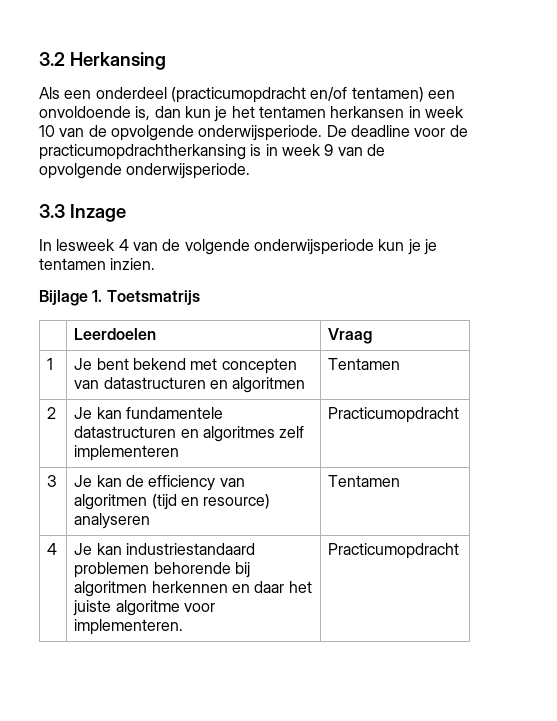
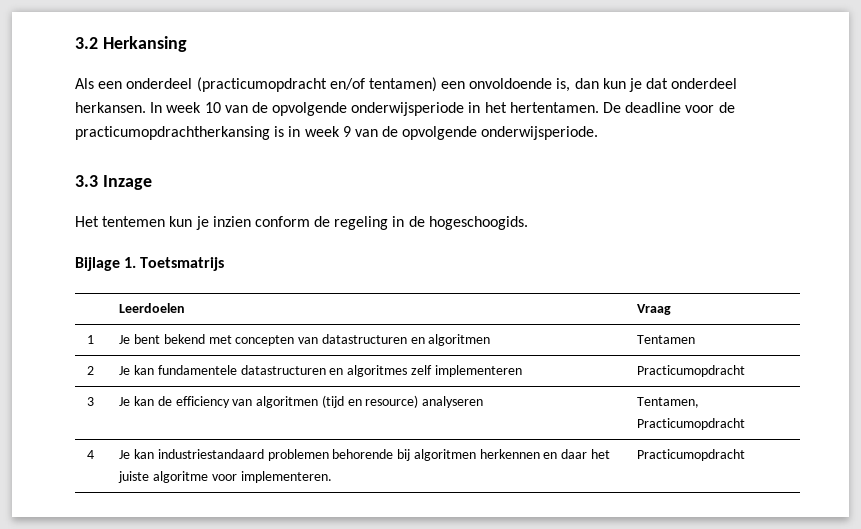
- Als een onderdeel (practicumopdracht en/of tentamen) een onvoldoende is, dan kun je het tentamen herkansen in week 10 van de opvolgende onderwijsperiode.
+ Als een onderdeel (practicumopdracht en/of tentamen) een onvoldoende is, dan kun je dat onderdeel herkansen. In week 10 van de opvolgende onderwijsperiode in het hertentamen.
- In lesweek 4 van de volgende onderwijsperiode kun je je tentamen inzien.
+ Het tentemen kun je inzien conform de regeling in de hogeschoogids.
- 3 | Je kan de efficiency van algoritmen (tijd en resource) analyseren | Tentamen
+ 3 | Je kan de efficiency van algoritmen (tijd en resource) analyseren | Tentamen, Practicumopdracht

